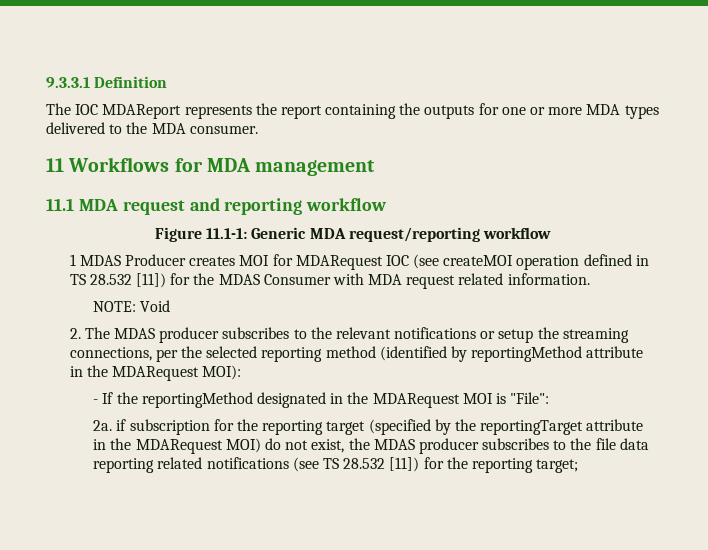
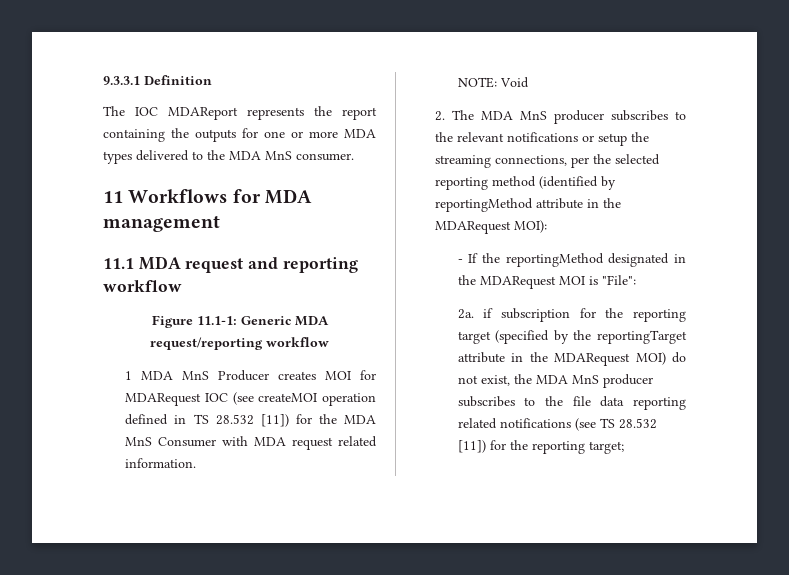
- The IOC MDAReport represents the report containing the outputs for one or more MDA types delivered to the MDA consumer.
+ The IOC MDAReport represents the report containing the outputs for one or more MDA types delivered to the MDA MnS consumer.
- 1 MDAS Producer creates MOI for MDARequest IOC (see createMOI operation defined in TS 28.532 [11]) for the MDAS Consumer with MDA request related information.
+ 1 MDA MnS Producer creates MOI for MDARequest IOC (see createMOI operation defined in TS 28.532 [11]) for the MDA MnS Consumer with MDA request related information.
- 2. The MDAS producer subscribes to the relevant notifications or setup the streaming connections, per the selected reporting method (identified by reportingMethod attribute in the MDARequest MOI):
+ 2. The MDA MnS producer subscribes to the relevant notifications or setup the streaming connections, per the selected reporting method (identified by reportingMethod attribute in the MDARequest MOI):
- 2a. if subscription for the reporting target (specified by the reportingTarget attribute in the MDARequest MOI) do not exist, the MDAS producer subscribes to the file data reporting related notifications (see TS 28.532 [11]) for the reporting target;
+ 2a. if subscription for the reporting target (specified by the reportingTarget attribute in the MDARequest MOI) do not exist, the MDA MnS producer subscribes to the file data reporting related notifications (see TS 28.532 [11]) for the reporting target;

